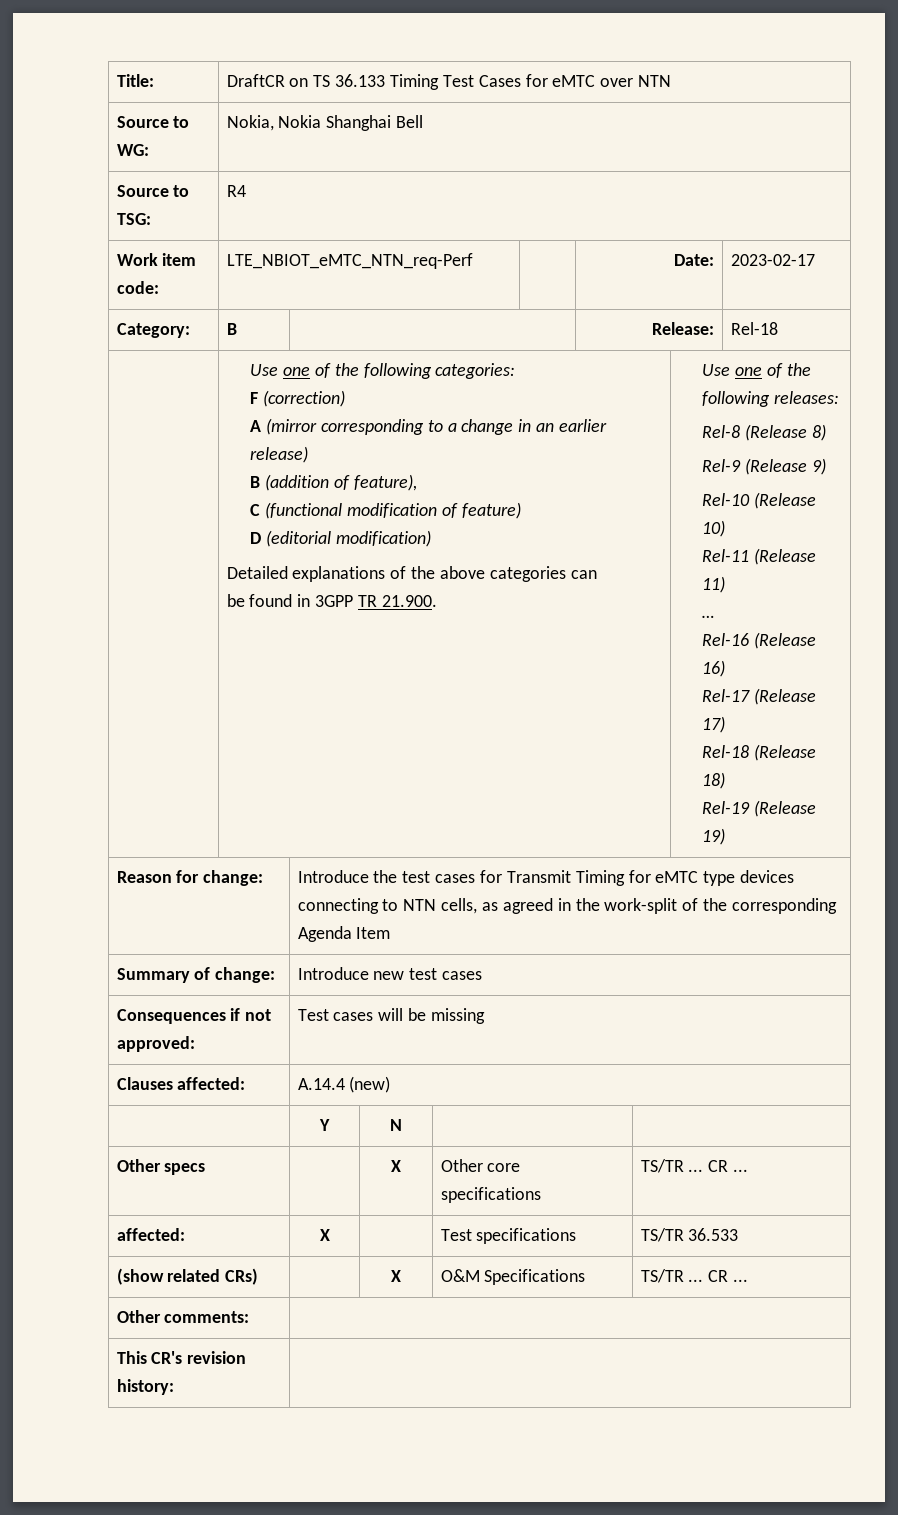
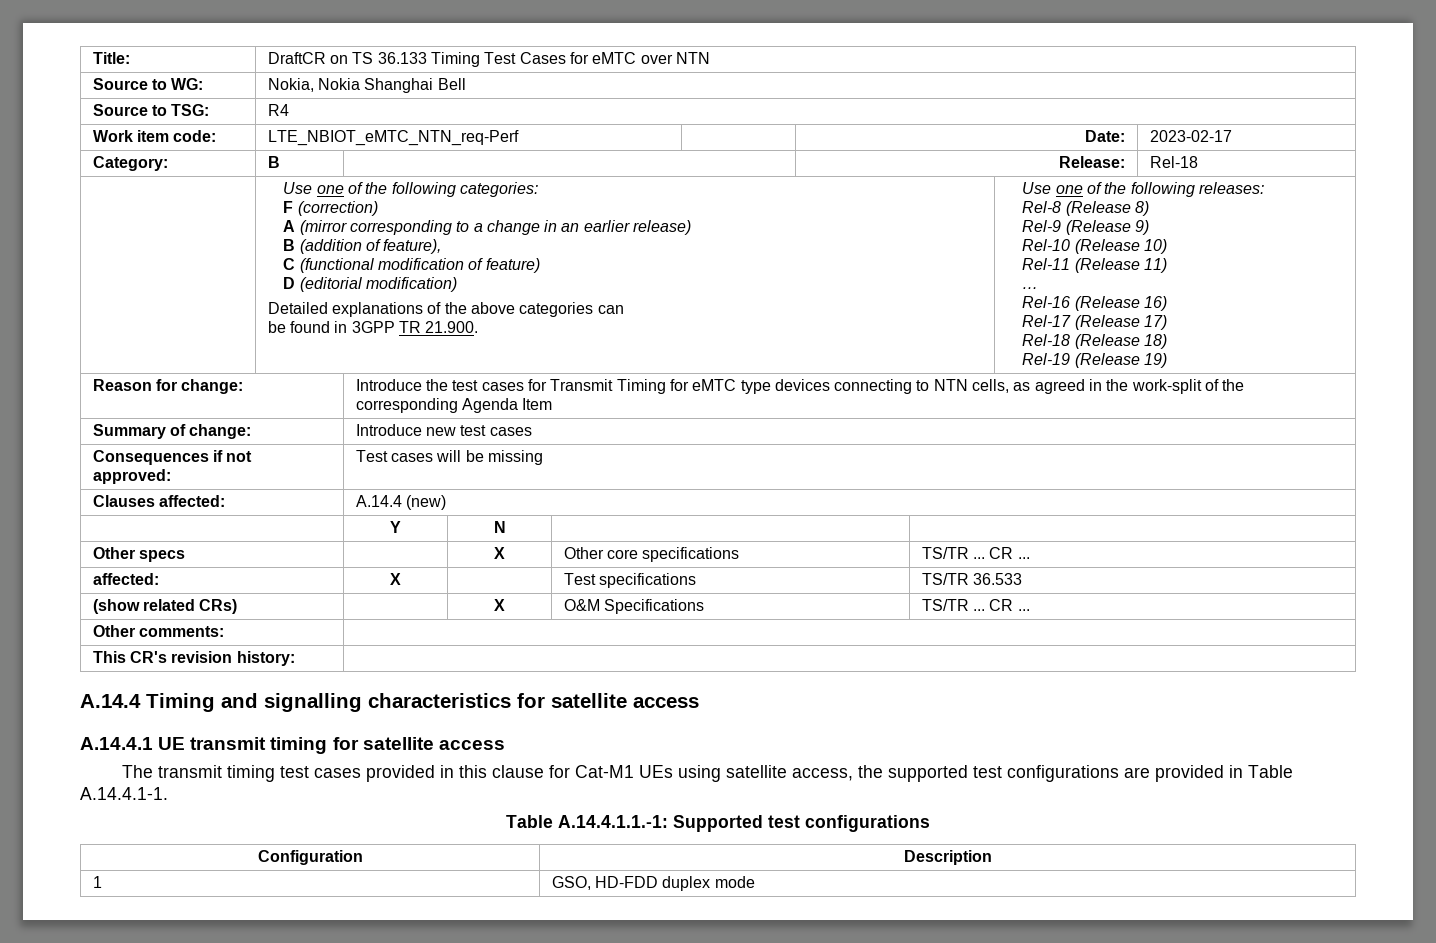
+ A.14.4 Timing and signalling characteristics for satellite access
+ A.14.4.1 UE transmit timing for satellite access
+ The transmit timing test cases provided in this clause for Cat-M1 UEs using satellite access, the supported test configurations are provided in Table A.14.4.1-1.
+ Table A.14.4.1.1.-1: Supported test configurations
+ Configuration | Description
+ 1 | GSO, HD-FDD duplex mode

